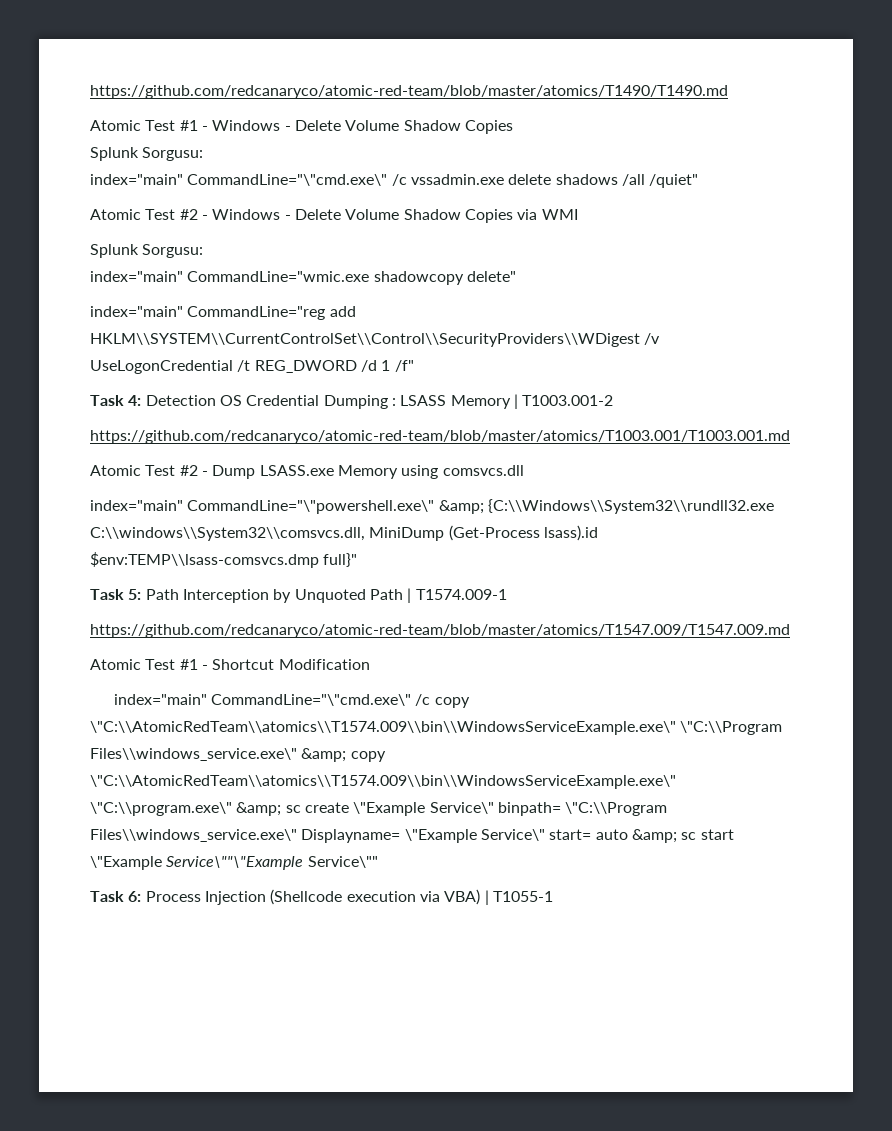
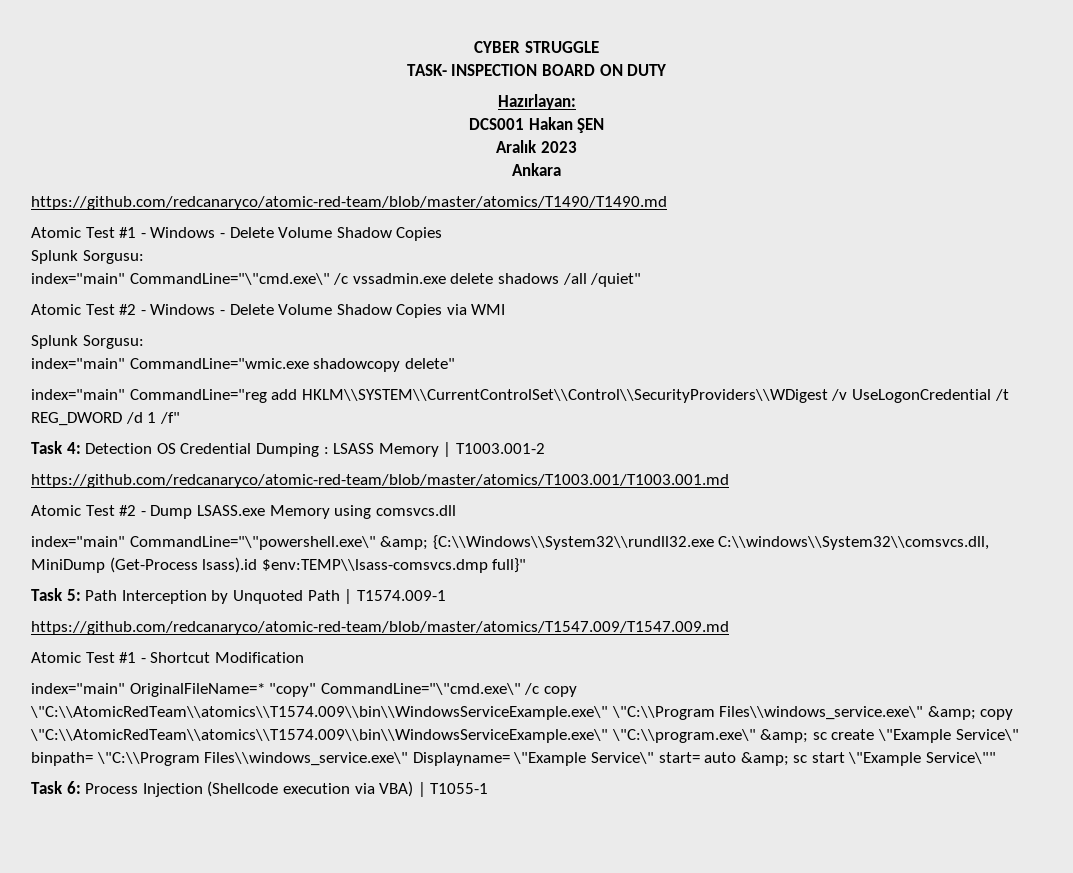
+ CYBER STRUGGLE
+ TASK- INSPECTION BOARD ON DUTY
+ Hazırlayan:
+ DCS001 Hakan ŞEN
+ Aralık 2023
+ Ankara
- index="main" CommandLine="\"cmd.exe\" /c copy \"C:\\AtomicRedTeam\\atomics\\T1574.009\\bin\\WindowsServiceExample.exe\" \"C:\\Program Files\\windows_service.exe\" &amp; copy \"C:\\AtomicRedTeam\\atomics\\T1574.009\\bin\\WindowsServiceExample.exe\" \"C:\\program.exe\" &amp; sc create \"Example Service\" binpath= \"C:\\Program Files\\windows_service.exe\" Displayname= \"Example Service\" start= auto &amp; sc start \"Example Service\""\"Example Service\""
+ index="main" OriginalFileName=* "copy" CommandLine="\"cmd.exe\" /c copy \"C:\\AtomicRedTeam\\atomics\\T1574.009\\bin\\WindowsServiceExample.exe\" \"C:\\Program Files\\windows_service.exe\" &amp; copy \"C:\\AtomicRedTeam\\atomics\\T1574.009\\bin\\WindowsServiceExample.exe\" \"C:\\program.exe\" &amp; sc create \"Example Service\" binpath= \"C:\\Program Files\\windows_service.exe\" Displayname= \"Example Service\" start= auto &amp; sc start \"Example Service\""

